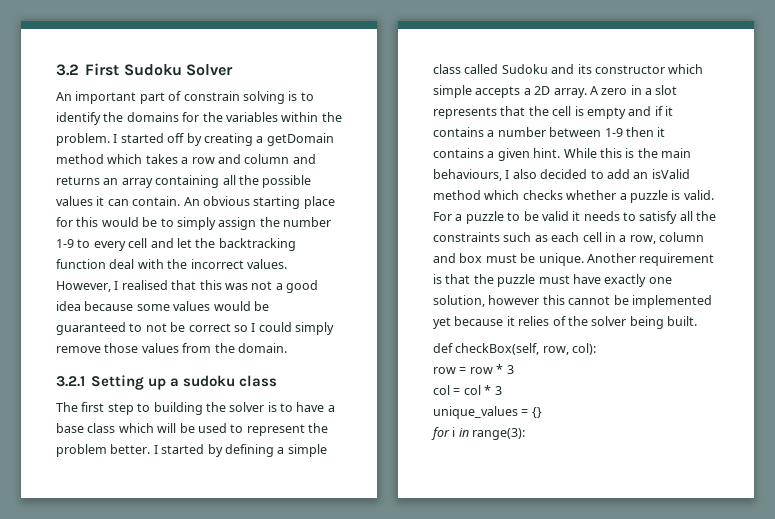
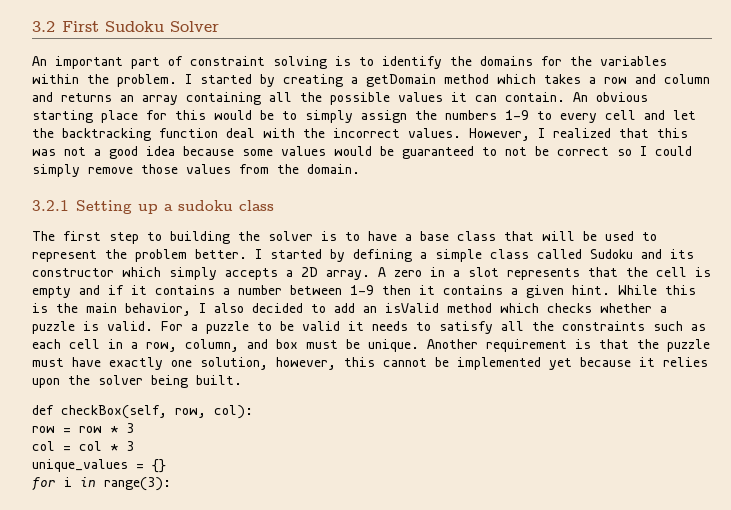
- An important part of constrain solving is to identify the domains for the variables within the problem.
+ An important part of constraint solving is to identify the domains for the variables within the problem.
- I started off by creating a getDomain method which takes a row and column and returns an array containing all the possible values it can contain.
+ I started by creating a getDomain method which takes a row and column and returns an array containing all the possible values it can contain.
- An obvious starting place for this would be to simply assign the number 1-9 to every cell and let the backtracking function deal with the incorrect values.
+ An obvious starting place for this would be to simply assign the numbers 1-9 to every cell and let the backtracking function deal with the incorrect values.
- However, I realised that this was not a good idea because some values would be guaranteed to not be correct so I could simply remove those values from the domain.
+ However, I realized that this was not a good idea because some values would be guaranteed to not be correct so I could simply remove those values from the domain.
- The first step to building the solver is to have a base class which will be used to represent the problem better.
+ The first step to building the solver is to have a base class that will be used to represent the problem better.
- I started by defining a simple class called Sudoku and its constructor which simple accepts a 2D array.
+ I started by defining a simple class called Sudoku and its constructor which simply accepts a 2D array.
- While this is the main behaviours, I also decided to add an isValid method which checks whether a puzzle is valid.
+ While this is the main behavior, I also decided to add an isValid method which checks whether a puzzle is valid.
- For a puzzle to be valid it needs to satisfy all the constraints such as each cell in a row, column and box must be unique.
+ For a puzzle to be valid it needs to satisfy all the constraints such as each cell in a row, column, and box must be unique.
- Another requirement is that the puzzle must have exactly one solution, however this cannot be implemented yet because it relies of the solver being built.
+ Another requirement is that the puzzle must have exactly one solution, however, this cannot be implemented yet because it relies upon the solver being built.

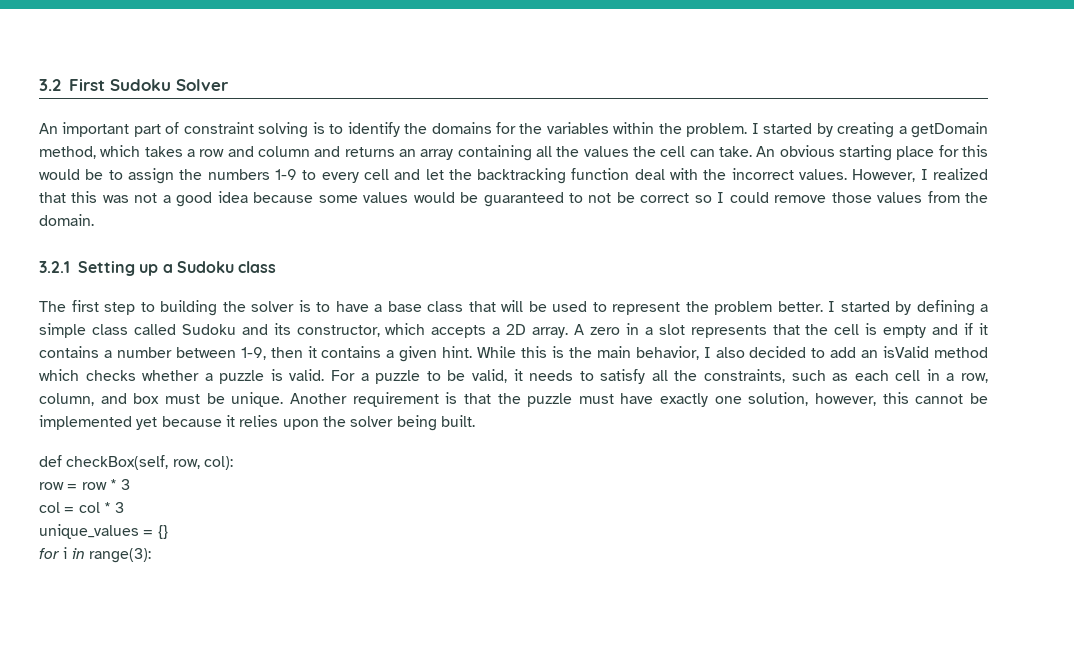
- I started by creating a getDomain method which takes a row and column and returns an array containing all the possible values it can contain.
+ I started by creating a getDomain method, which takes a row and column and returns an array containing all the values the cell can take.
- An obvious starting place for this would be to simply assign the numbers 1-9 to every cell and let the backtracking function deal with the incorrect values.
+ An obvious starting place for this would be to assign the numbers 1-9 to every cell and let the backtracking function deal with the incorrect values.
- However, I realized that this was not a good idea because some values would be guaranteed to not be correct so I could simply remove those values from the domain.
+ However, I realized that this was not a good idea because some values would be guaranteed to not be correct so I could remove those values from the domain.
- 3.2.1 Setting up a sudoku class
+ 3.2.1 Setting up a Sudoku class
- I started by defining a simple class called Sudoku and its constructor which simply accepts a 2D array.
+ I started by defining a simple class called Sudoku and its constructor, which accepts a 2D array.
- A zero in a slot represents that the cell is empty and if it contains a number between 1-9 then it contains a given hint.
+ A zero in a slot represents that the cell is empty and if it contains a number between 1-9, then it contains a given hint.
- For a puzzle to be valid it needs to satisfy all the constraints such as each cell in a row, column, and box must be unique.
+ For a puzzle to be valid, it needs to satisfy all the constraints, such as each cell in a row, column, and box must be unique.

